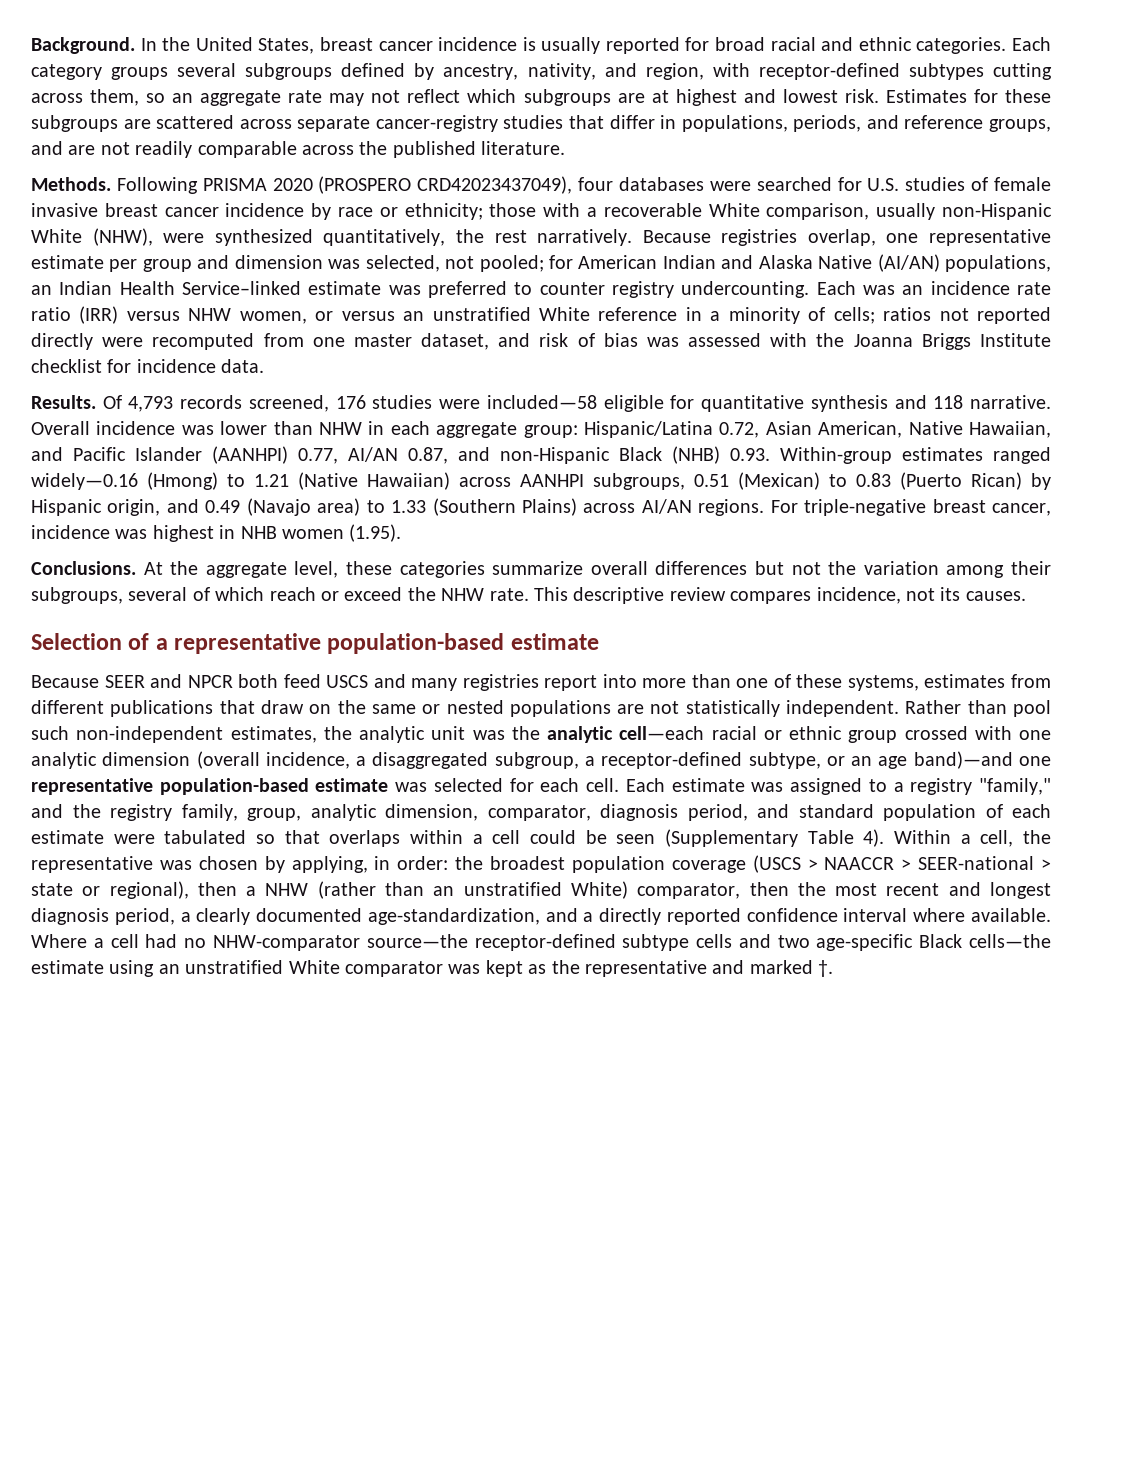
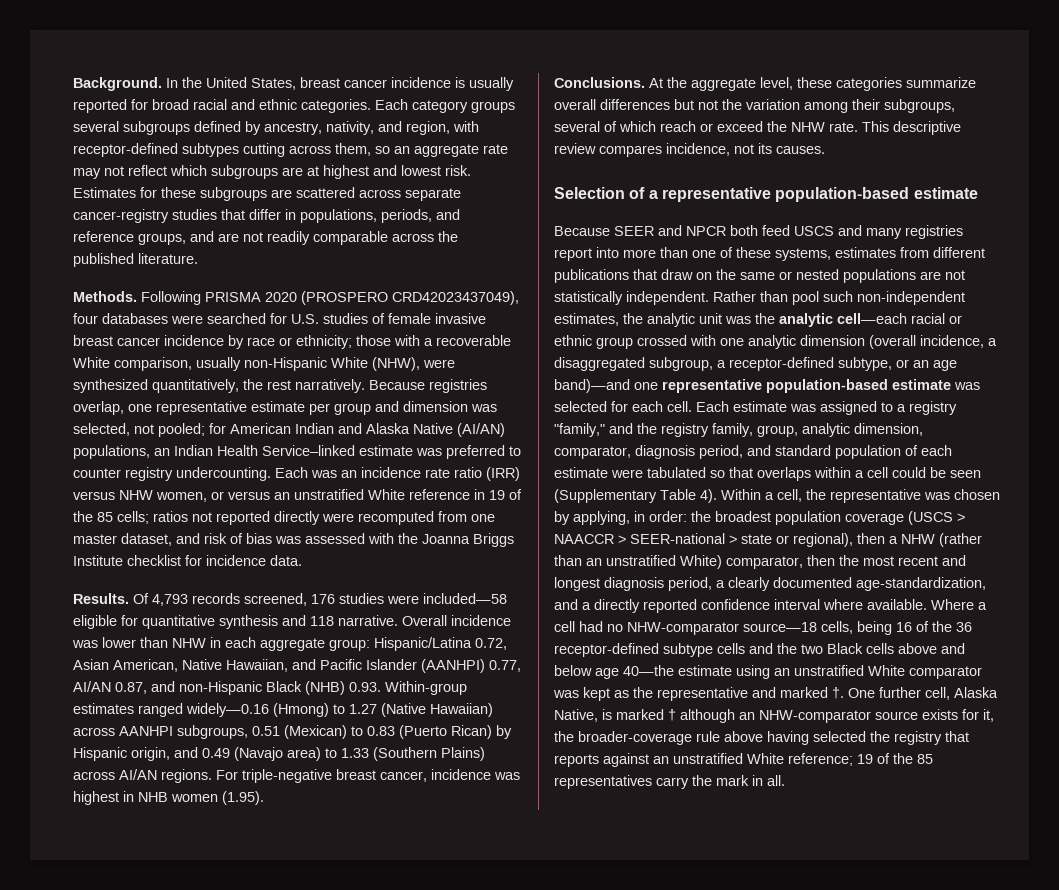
- Each was an incidence rate ratio (IRR) versus NHW women, or versus an unstratified White reference in a minority of cells; ratios not reported directly were recomputed from one master dataset, and risk of bias was assessed with the Joanna Briggs Institute checklist for incidence data.
+ Each was an incidence rate ratio (IRR) versus NHW women, or versus an unstratified White reference in 19 of the 85 cells; ratios not reported directly were recomputed from one master dataset, and risk of bias was assessed with the Joanna Briggs Institute checklist for incidence data.
- Overall incidence was lower than NHW in each aggregate group: Hispanic/Latina 0.72, Asian American, Native Hawaiian, and Pacific Islander (AANHPI) 0.77, AI/AN 0.87, and non-Hispanic Black (NHB) 0.93. Within-group estimates ranged widely—0.16 (Hmong) to 1.21 (Native Hawaiian) across AANHPI subgroups, 0.51 (Mexican) to 0.83 (Puerto Rican) by Hispanic origin, and 0.49 (Navajo area) to 1.33 (Southern Plains) across AI/AN regions.
+ Overall incidence was lower than NHW in each aggregate group: Hispanic/Latina 0.72, Asian American, Native Hawaiian, and Pacific Islander (AANHPI) 0.77, AI/AN 0.87, and non-Hispanic Black (NHB) 0.93. Within-group estimates ranged widely—0.16 (Hmong) to 1.27 (Native Hawaiian) across AANHPI subgroups, 0.51 (Mexican) to 0.83 (Puerto Rican) by Hispanic origin, and 0.49 (Navajo area) to 1.33 (Southern Plains) across AI/AN regions.
- Where a cell had no NHW-comparator source—the receptor-defined subtype cells and two age-specific Black cells—the estimate using an unstratified White comparator was kept as the representative and marked †.
+ Where a cell had no NHW-comparator source—18 cells, being 16 of the 36 receptor-defined subtype cells and the two Black cells above and below age 40—the estimate using an unstratified White comparator was kept as the representative and marked †.
+ One further cell, Alaska Native, is marked † although an NHW-comparator source exists for it, the broader-coverage rule above having selected the registry that reports against an unstratified White reference; 19 of the 85 representatives carry the mark in all.

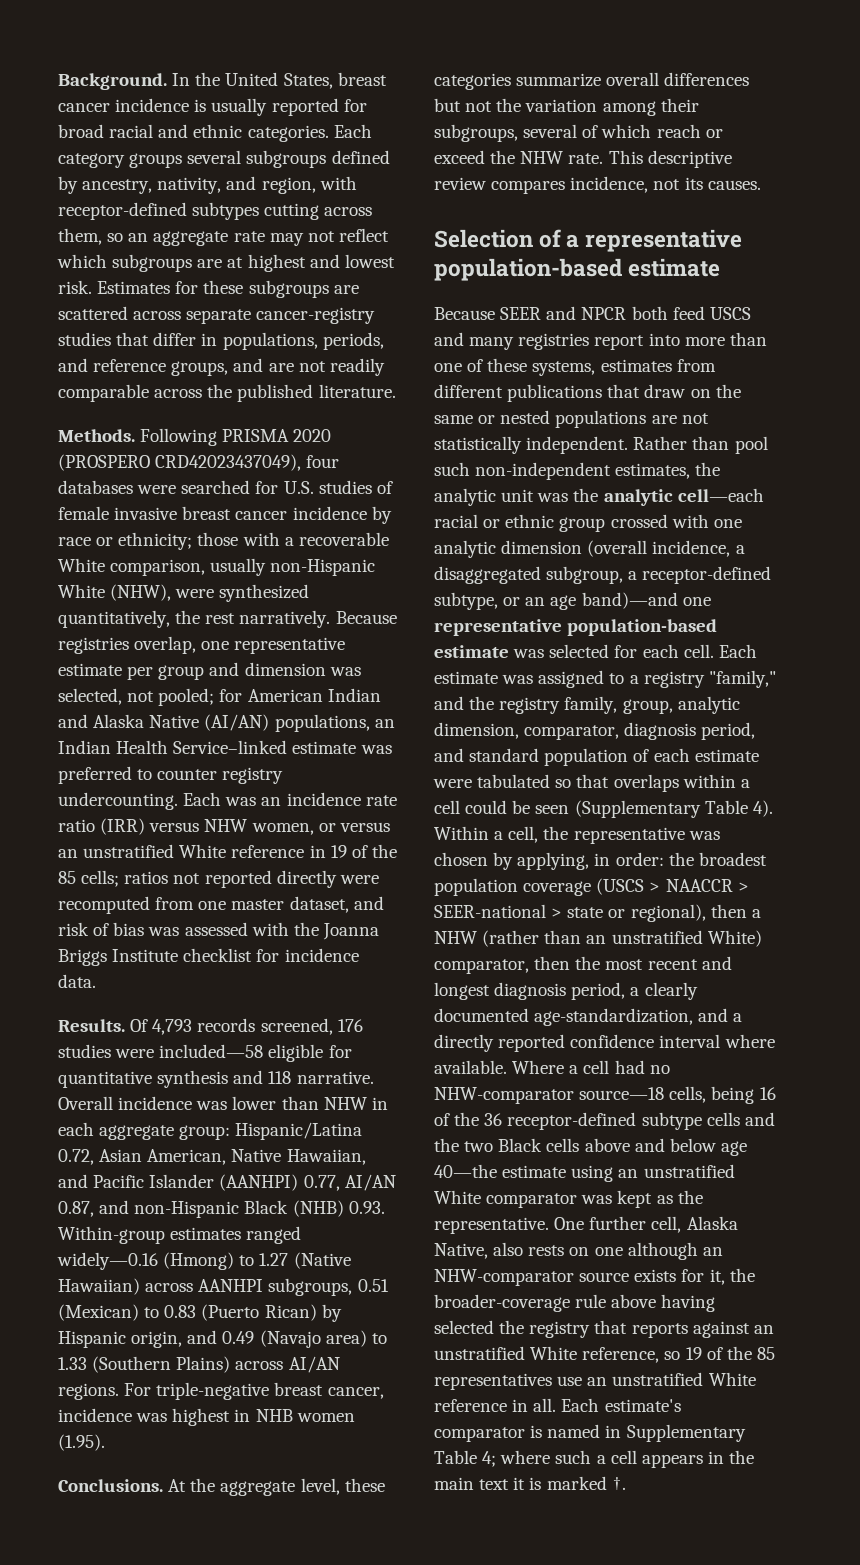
- Where a cell had no NHW-comparator source—18 cells, being 16 of the 36 receptor-defined subtype cells and the two Black cells above and below age 40—the estimate using an unstratified White comparator was kept as the representative and marked †.
+ Where a cell had no NHW-comparator source—18 cells, being 16 of the 36 receptor-defined subtype cells and the two Black cells above and below age 40—the estimate using an unstratified White comparator was kept as the representative.
- One further cell, Alaska Native, is marked † although an NHW-comparator source exists for it, the broader-coverage rule above having selected the registry that reports against an unstratified White reference; 19 of the 85 representatives carry the mark in all.
+ One further cell, Alaska Native, also rests on one although an NHW-comparator source exists for it, the broader-coverage rule above having selected the registry that reports against an unstratified White reference, so 19 of the 85 representatives use an unstratified White reference in all. Each estimate's comparator is named in Supplementary Table 4; where such a cell appears in the main text it is marked †.

